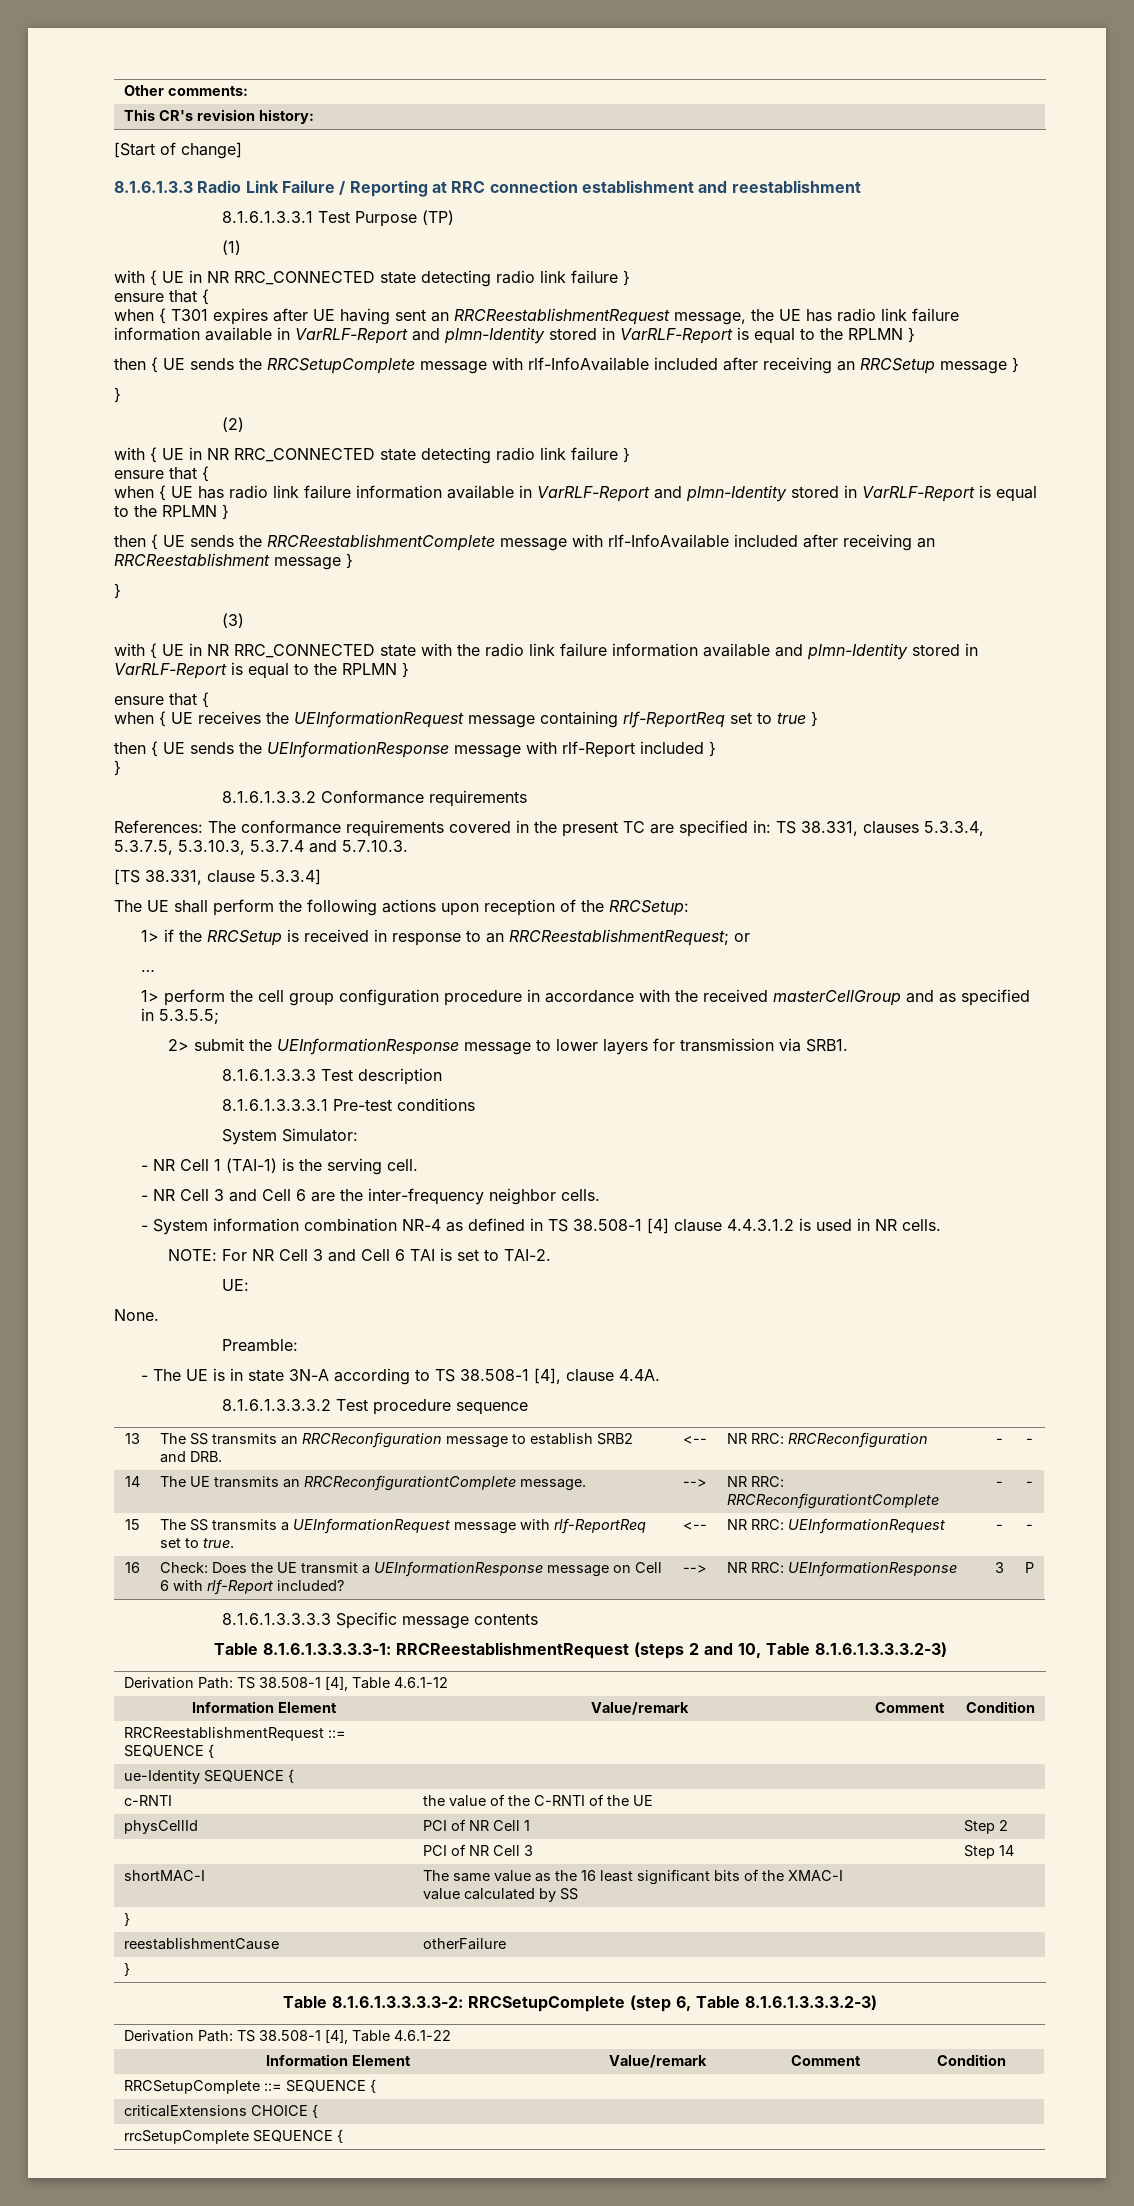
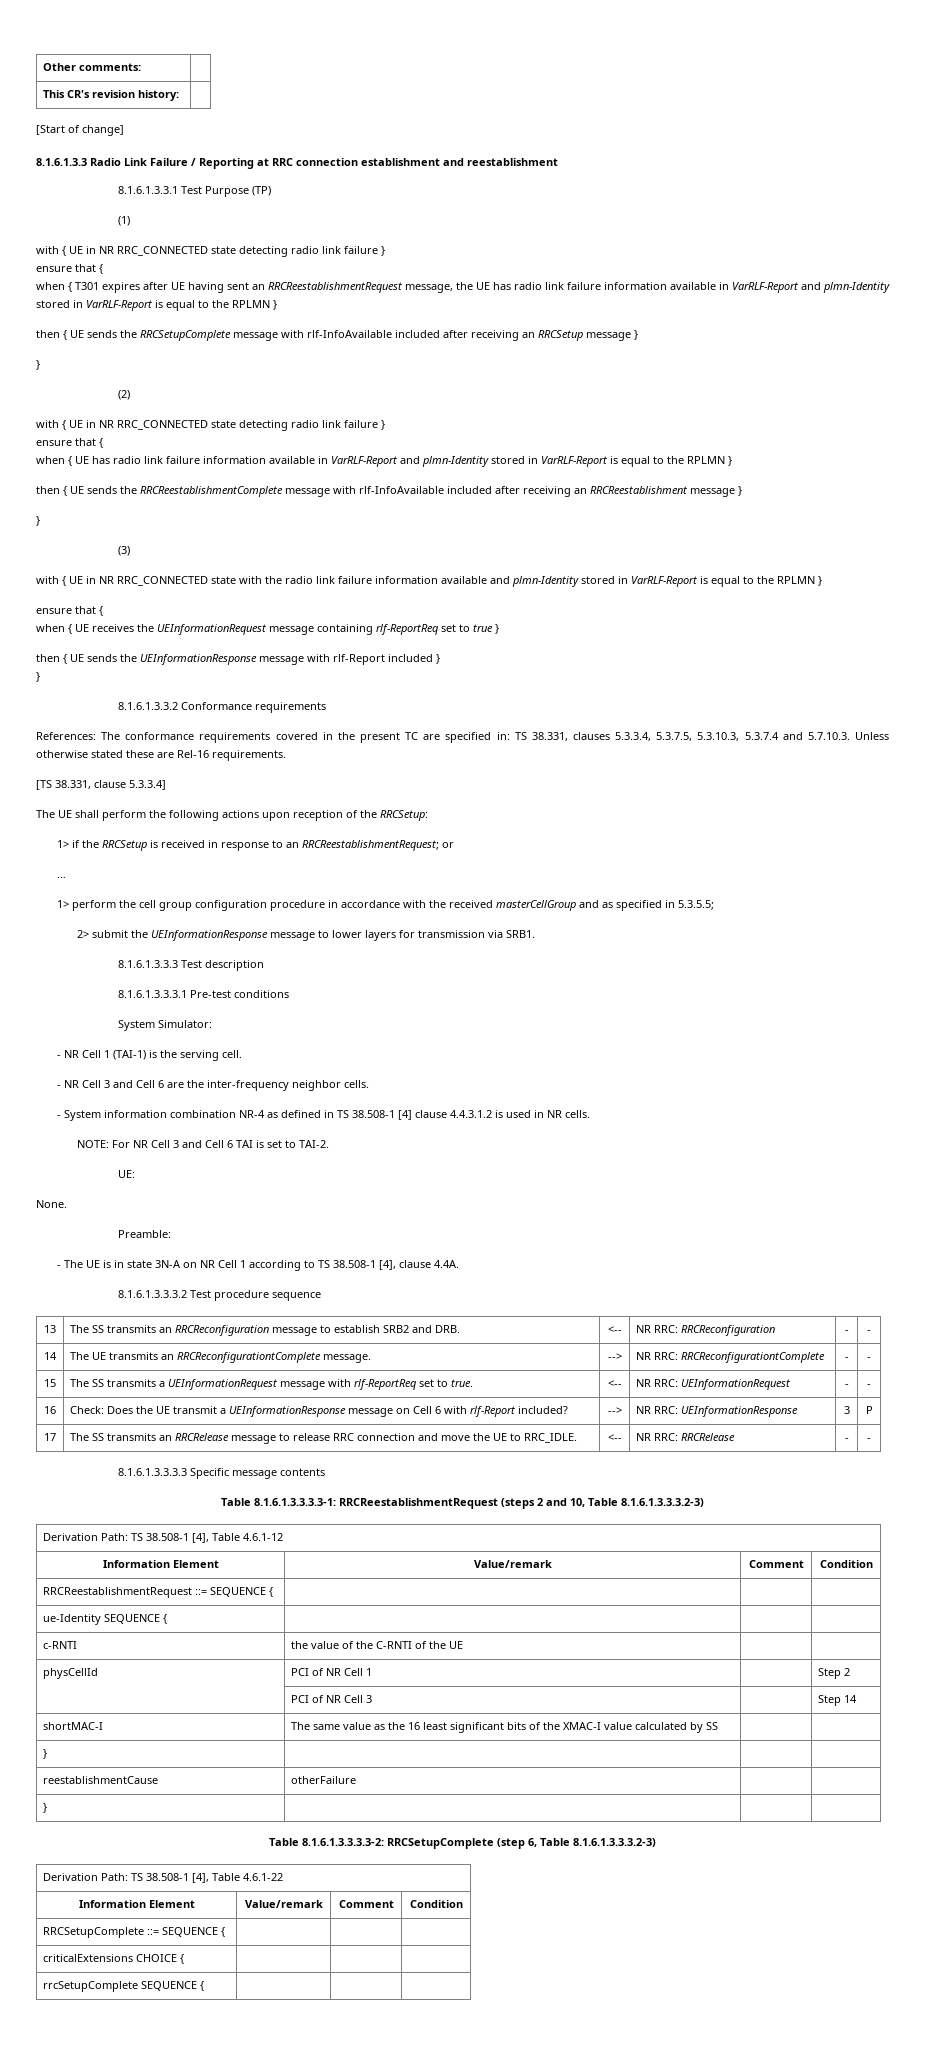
- References: The conformance requirements covered in the present TC are specified in: TS 38.331, clauses 5.3.3.4, 5.3.7.5, 5.3.10.3, 5.3.7.4 and 5.7.10.3.
+ References: The conformance requirements covered in the present TC are specified in: TS 38.331, clauses 5.3.3.4, 5.3.7.5, 5.3.10.3, 5.3.7.4 and 5.7.10.3. Unless otherwise stated these are Rel-16 requirements.
- - The UE is in state 3N-A according to TS 38.508-1 [4], clause 4.4A.
+ - The UE is in state 3N-A on NR Cell 1 according to TS 38.508-1 [4], clause 4.4A.
+ 17 | The SS transmits an RRCRelease message to release RRC connection and move the UE to RRC_IDLE. | <-- | NR RRC: RRCRelease | - | -

